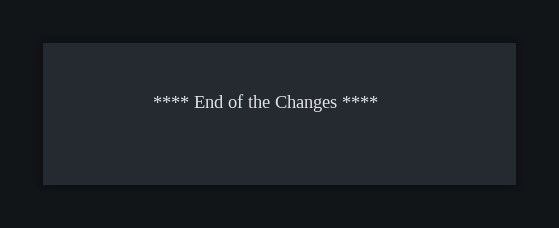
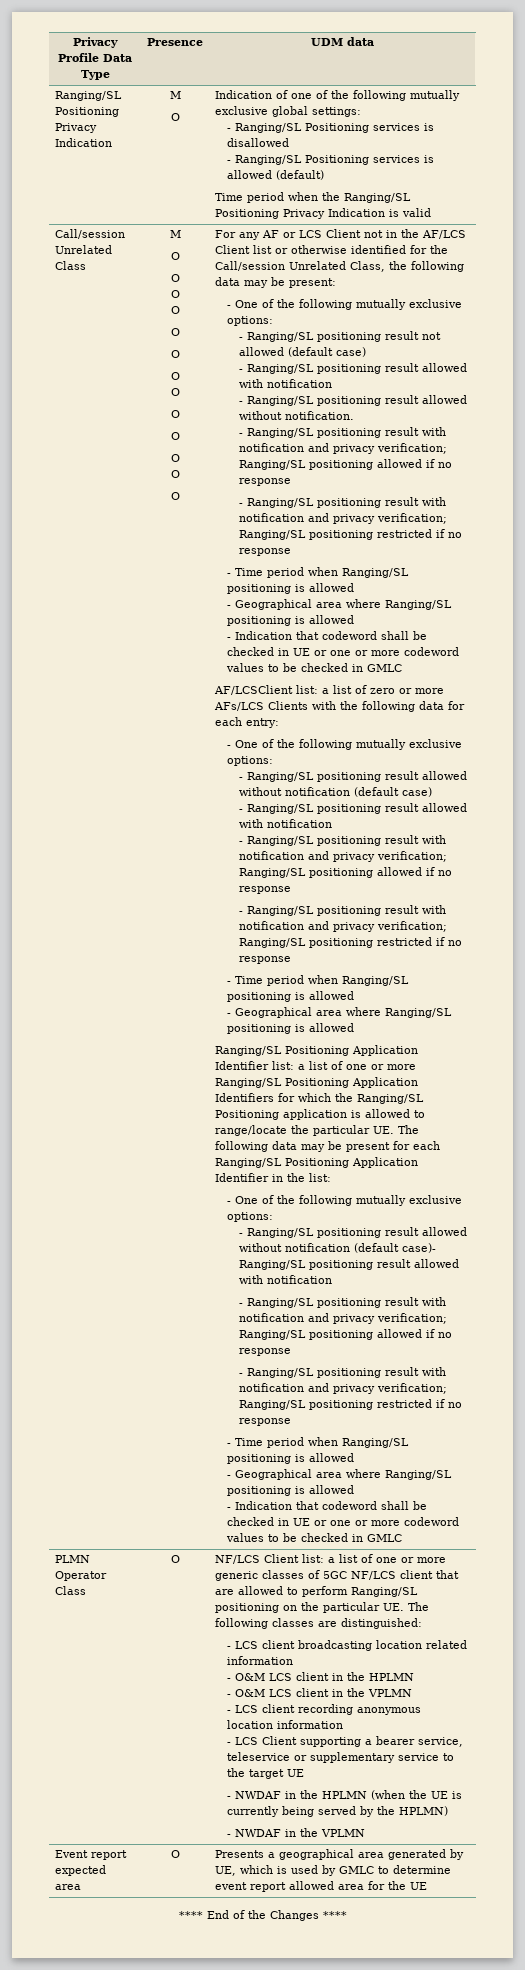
+ Privacy Profile Data Type | Presence | UDM data
+ Ranging/SL Positioning Privacy Indication | M
+ O | Indication of one of the following mutually exclusive global settings:
+ - Ranging/SL Positioning services is disallowed
+ - Ranging/SL Positioning services is allowed (default)
+ Time period when the Ranging/SL Positioning Privacy Indication is valid
+ Call/session Unrelated Class | M
+ O
+ O
+ O
+ O
+ O
+ O
+ O
+ O
+ O
+ O
+ O
+ O
+ O | For any AF or LCS Client not in the AF/LCS Client list or otherwise identified for the Call/session Unrelated Class, the following data may be present:
+ - One of the following mutually exclusive options:
+ - Ranging/SL positioning result not allowed (default case)
+ - Ranging/SL positioning result allowed with notification
+ - Ranging/SL positioning result allowed without notification.
+ - Ranging/SL positioning result with notification and privacy verification; Ranging/SL positioning allowed if no response
+ - Ranging/SL positioning result with notification and privacy verification; Ranging/SL positioning restricted if no response
+ - Time period when Ranging/SL positioning is allowed
+ - Geographical area where Ranging/SL positioning is allowed
+ - Indication that codeword shall be checked in UE or one or more codeword values to be checked in GMLC
+ AF/LCSClient list: a list of zero or more AFs/LCS Clients with the following data for each entry:
+ - One of the following mutually exclusive options:
+ - Ranging/SL positioning result allowed without notification (default case)
+ - Ranging/SL positioning result allowed with notification
+ - Ranging/SL positioning result with notification and privacy verification; Ranging/SL positioning allowed if no response
+ - Ranging/SL positioning result with notification and privacy verification; Ranging/SL positioning restricted if no response
+ - Time period when Ranging/SL positioning is allowed
+ - Geographical area where Ranging/SL positioning is allowed
+ Ranging/SL Positioning Application Identifier list: a list of one or more Ranging/SL Positioning Application Identifiers for which the Ranging/SL Positioning application is allowed to range/locate the particular UE. The following data may be present for each Ranging/SL Positioning Application Identifier in the list:
+ - One of the following mutually exclusive options:
+ - Ranging/SL positioning result allowed without notification (default case)- Ranging/SL positioning result allowed with notification
+ - Ranging/SL positioning result with notification and privacy verification; Ranging/SL positioning allowed if no response
+ - Ranging/SL positioning result with notification and privacy verification; Ranging/SL positioning restricted if no response
+ - Time period when Ranging/SL positioning is allowed
+ - Geographical area where Ranging/SL positioning is allowed
+ - Indication that codeword shall be checked in UE or one or more codeword values to be checked in GMLC
+ PLMN Operator Class | O | NF/LCS Client list: a list of one or more generic classes of 5GC NF/LCS client that are allowed to perform Ranging/SL positioning on the particular UE. The following classes are distinguished:
+ - LCS client broadcasting location related information
+ - O&M LCS client in the HPLMN
+ - O&M LCS client in the VPLMN
+ - LCS client recording anonymous location information
+ - LCS Client supporting a bearer service, teleservice or supplementary service to the target UE
+ - NWDAF in the HPLMN (when the UE is currently being served by the HPLMN)
+ - NWDAF in the VPLMN
+ Event report expected area | O | Presents a geographical area generated by UE, which is used by GMLC to determine event report allowed area for the UE

